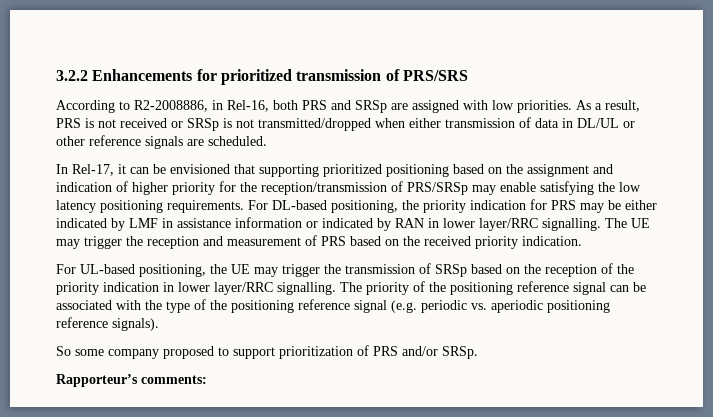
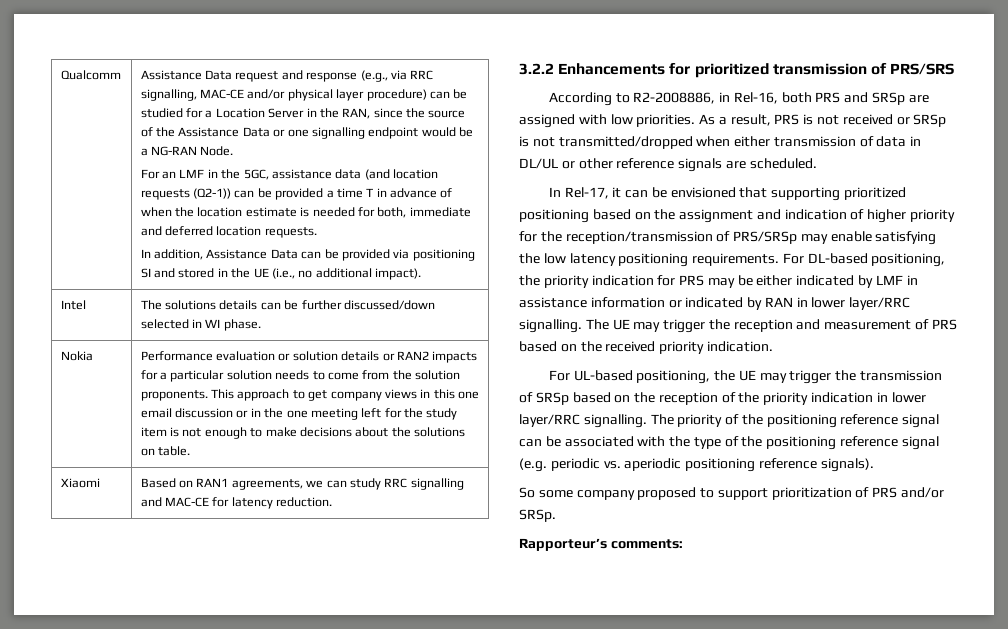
+ Qualcomm | Assistance Data request and response (e.g., via RRC signalling, MAC-CE and/or physical layer procedure) can be studied for a Location Server in the RAN, since the source of the Assistance Data or one signalling endpoint would be a NG-RAN Node.
+ For an LMF in the 5GC, assistance data (and location requests (Q2-1)) can be provided a time T in advance of when the location estimate is needed for both, immediate and deferred location requests.
+ In addition, Assistance Data can be provided via positioning SI and stored in the UE (i.e., no additional impact).
+ Intel | The solutions details can be further discussed/down selected in WI phase.
+ Nokia | Performance evaluation or solution details or RAN2 impacts for a particular solution needs to come from the solution proponents. This approach to get company views in this one email discussion or in the one meeting left for the study item is not enough to make decisions about the solutions on table.
+ Xiaomi | Based on RAN1 agreements, we can study RRC signalling and MAC-CE for latency reduction.

